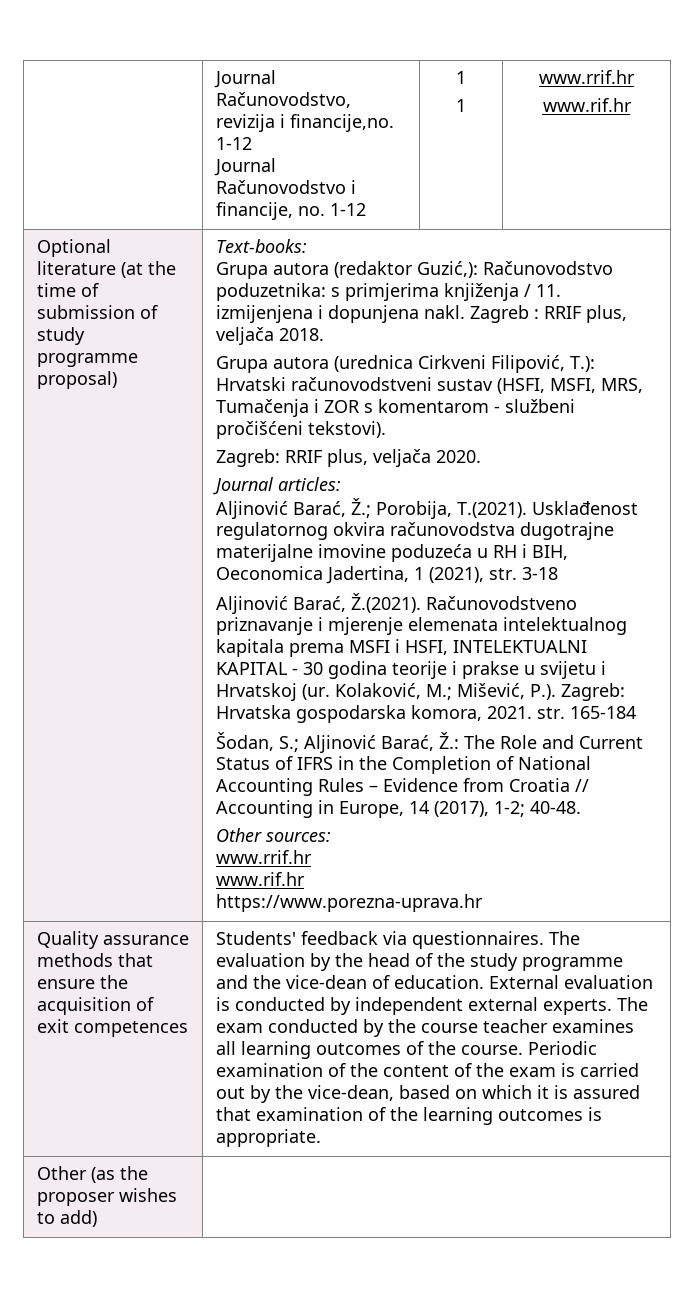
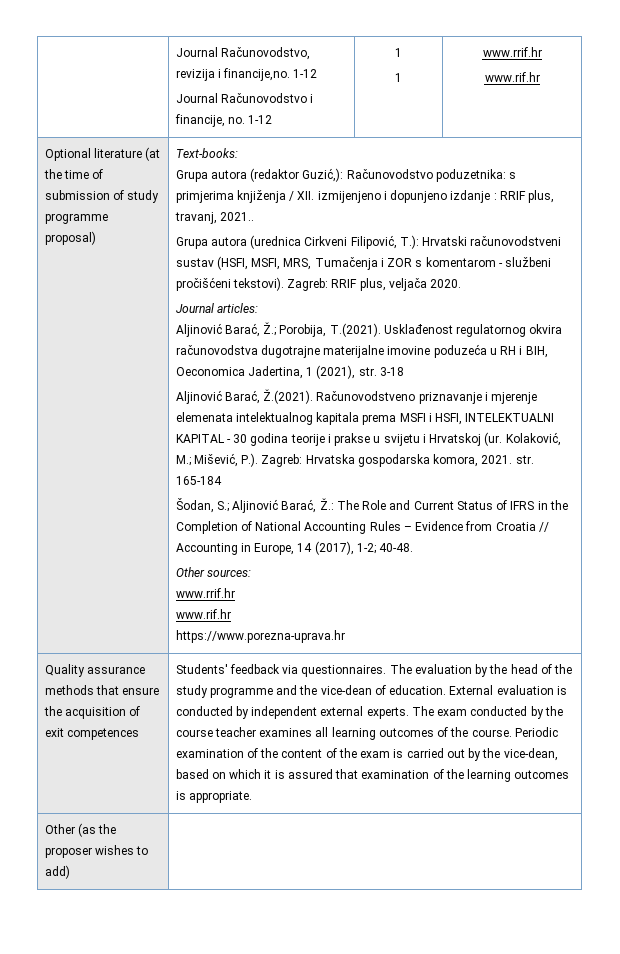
- Grupa autora (redaktor Guzić,): Računovodstvo poduzetnika: s primjerima knjiženja / 11. izmijenjena i dopunjena nakl. Zagreb : RRIF plus, veljača 2018.
+ Grupa autora (redaktor Guzić,): Računovodstvo poduzetnika: s primjerima knjiženja / XII. izmijenjeno i dopunjeno izdanje : RRIF plus, travanj, 2021..
- Grupa autora (urednica Cirkveni Filipović, T.): Hrvatski računovodstveni sustav (HSFI, MSFI, MRS, Tumačenja i ZOR s komentarom - službeni pročišćeni tekstovi).
- Zagreb: RRIF plus, veljača 2020.
+ Grupa autora (urednica Cirkveni Filipović, T.): Hrvatski računovodstveni sustav (HSFI, MSFI, MRS, Tumačenja i ZOR s komentarom - službeni pročišćeni tekstovi). Zagreb: RRIF plus, veljača 2020.

